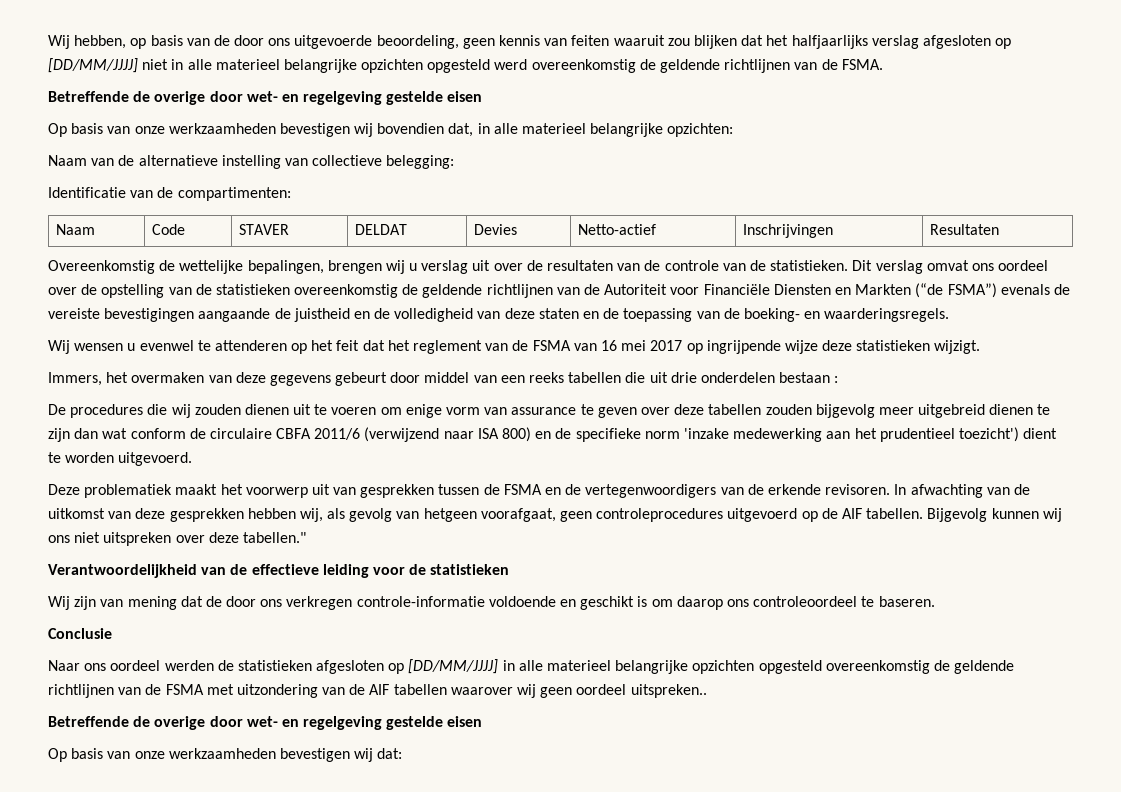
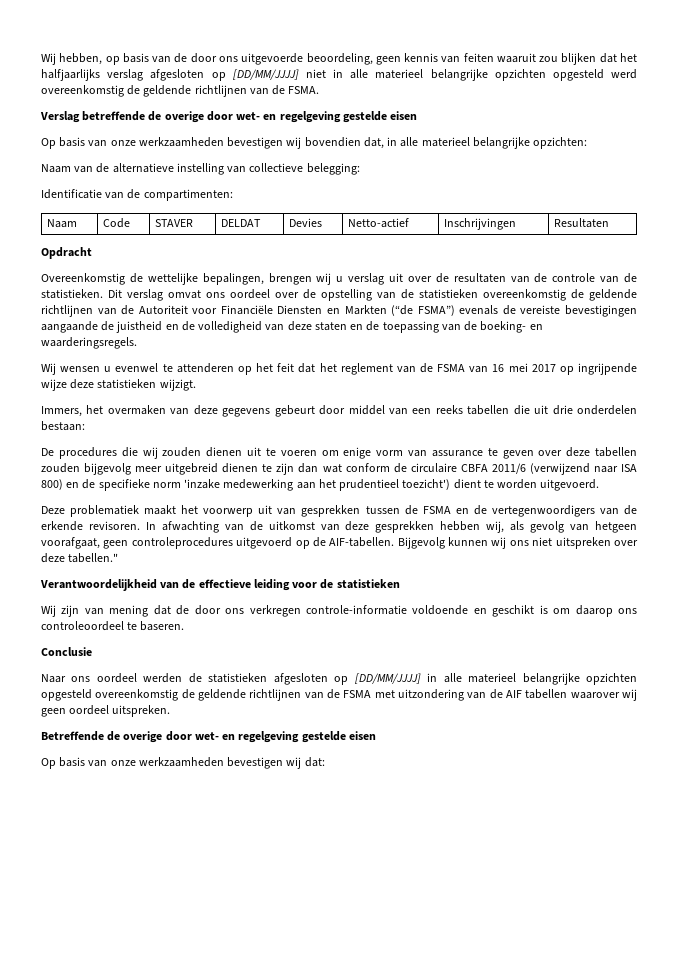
  Wij hebben, op basis van de door ons uitgevoerde beoordeling, geen kennis van feiten waaruit zou blijken dat het halfjaarlijks verslag afgesloten op [DD/MM/JJJJ] niet in alle materieel belangrijke opzichten opgesteld werd overeenkomstig de geldende richtlijnen van de FSMA.
- Betreffende de overige door wet- en regelgeving gestelde eisen
+ Verslag betreffende de overige door wet- en regelgeving gestelde eisen
+ Opdracht
- Immers, het overmaken van deze gegevens gebeurt door middel van een reeks tabellen die uit drie onderdelen bestaan :
+ Immers, het overmaken van deze gegevens gebeurt door middel van een reeks tabellen die uit drie onderdelen bestaan:
- In afwachting van de uitkomst van deze gesprekken hebben wij, als gevolg van hetgeen voorafgaat, geen controleprocedures uitgevoerd op de AIF tabellen.
+ In afwachting van de uitkomst van deze gesprekken hebben wij, als gevolg van hetgeen voorafgaat, geen controleprocedures uitgevoerd op de AIF-tabellen.
- Naar ons oordeel werden de statistieken afgesloten op [DD/MM/JJJJ] in alle materieel belangrijke opzichten opgesteld overeenkomstig de geldende richtlijnen van de FSMA met uitzondering van de AIF tabellen waarover wij geen oordeel uitspreken..
+ Naar ons oordeel werden de statistieken afgesloten op [DD/MM/JJJJ] in alle materieel belangrijke opzichten opgesteld overeenkomstig de geldende richtlijnen van de FSMA met uitzondering van de AIF tabellen waarover wij geen oordeel uitspreken.

